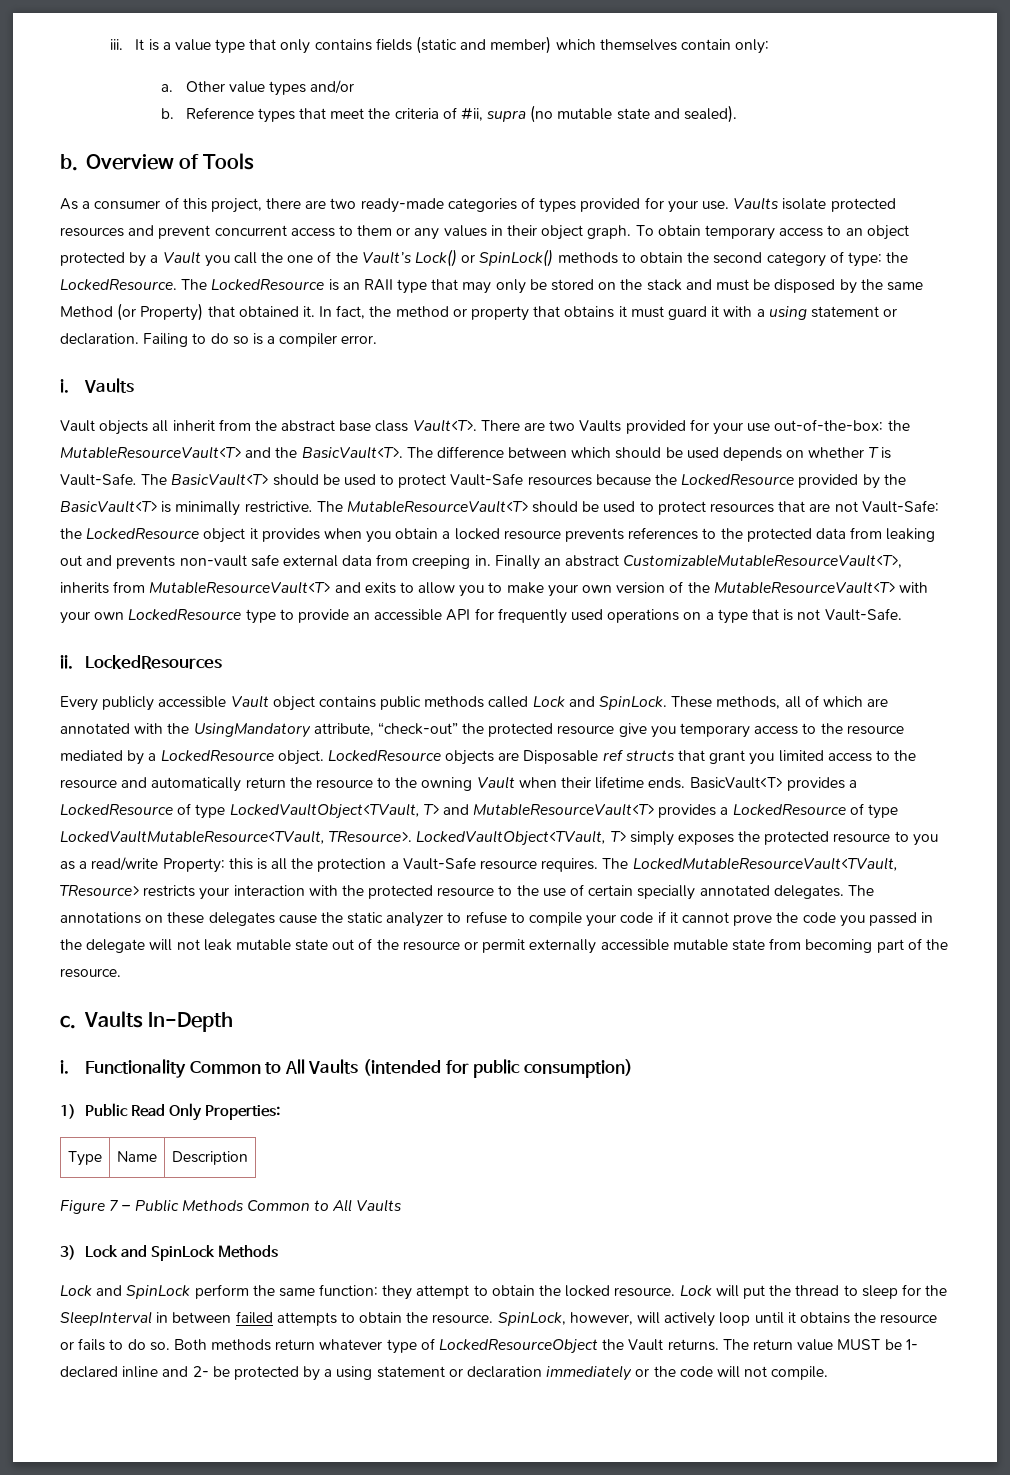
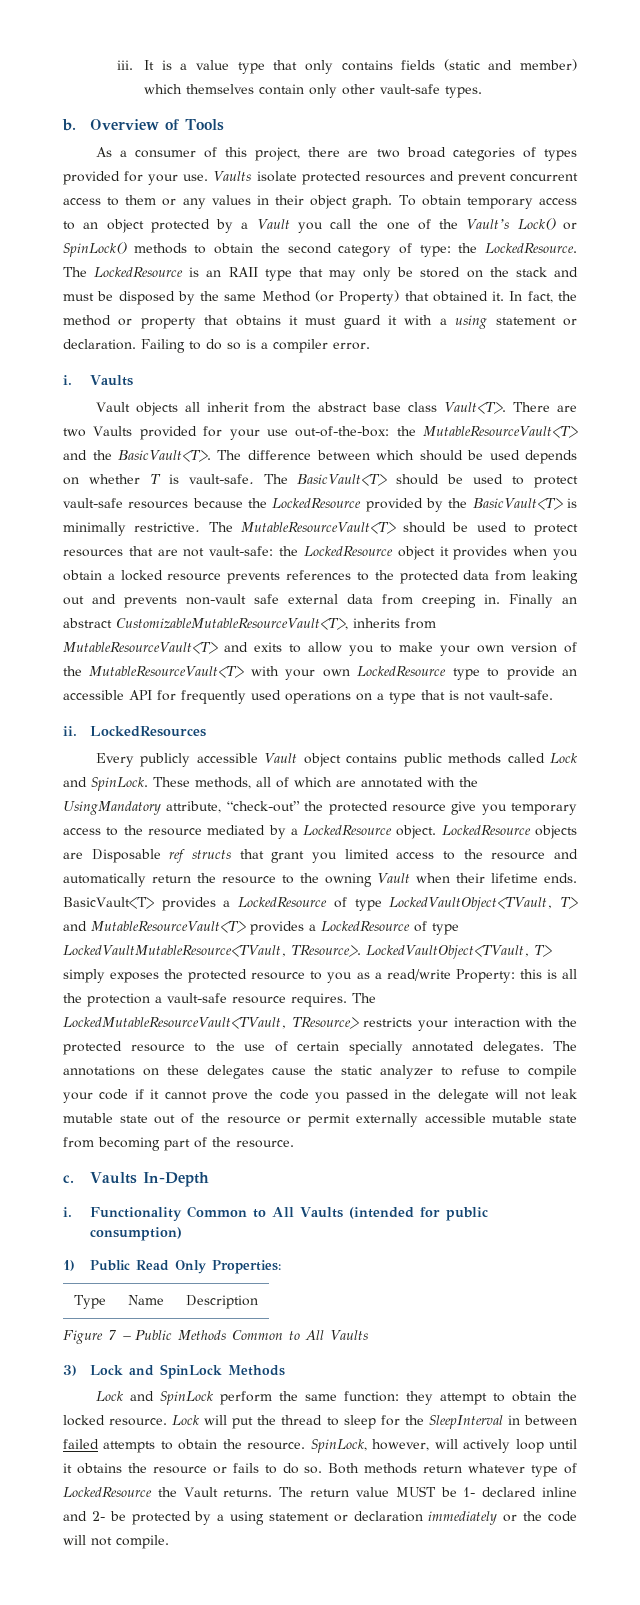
- It is a value type that only contains fields (static and member) which themselves contain only:
- a. Other value types and/or
- b. Reference types that meet the criteria of #ii, supra (no mutable state and sealed).
+ It is a value type that only contains fields (static and member) which themselves contain only other vault-safe types.
- As a consumer of this project, there are two ready-made categories of types provided for your use.
+ As a consumer of this project, there are two broad categories of types provided for your use.
- The difference between which should be used depends on whether T is Vault-Safe.
+ The difference between which should be used depends on whether T is vault-safe.
- The BasicVault<T> should be used to protect Vault-Safe resources because the LockedResource provided by the BasicVault<T> is minimally restrictive.
+ The BasicVault<T> should be used to protect vault-safe resources because the LockedResource provided by the BasicVault<T> is minimally restrictive.
- The MutableResourceVault<T> should be used to protect resources that are not Vault-Safe: the LockedResource object it provides when you obtain a locked resource prevents references to the protected data from leaking out and prevents non-vault safe external data from creeping in.
+ The MutableResourceVault<T> should be used to protect resources that are not vault-safe: the LockedResource object it provides when you obtain a locked resource prevents references to the protected data from leaking out and prevents non-vault safe external data from creeping in.
- Finally an abstract CustomizableMutableResourceVault<T>, inherits from MutableResourceVault<T> and exits to allow you to make your own version of the MutableResourceVault<T> with your own LockedResource type to provide an accessible API for frequently used operations on a type that is not Vault-Safe.
+ Finally an abstract CustomizableMutableResourceVault<T>, inherits from MutableResourceVault<T> and exits to allow you to make your own version of the MutableResourceVault<T> with your own LockedResource type to provide an accessible API for frequently used operations on a type that is not vault-safe.
- LockedVaultObject<TVault, T> simply exposes the protected resource to you as a read/write Property: this is all the protection a Vault-Safe resource requires.
+ LockedVaultObject<TVault, T> simply exposes the protected resource to you as a read/write Property: this is all the protection a vault-safe resource requires.
- Both methods return whatever type of LockedResourceObject the Vault returns.
+ Both methods return whatever type of LockedResource the Vault returns.

